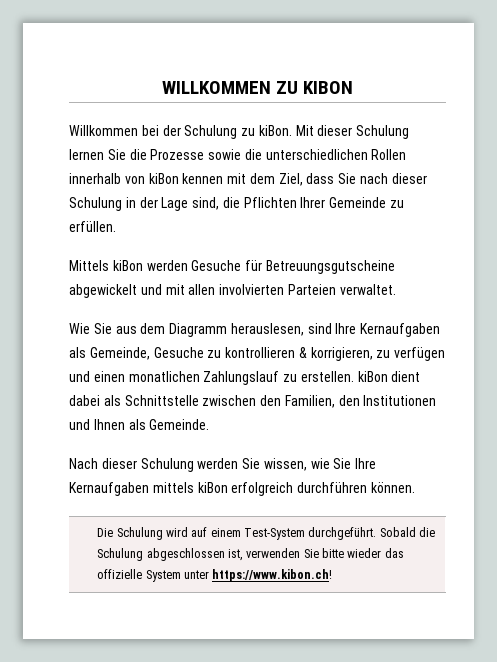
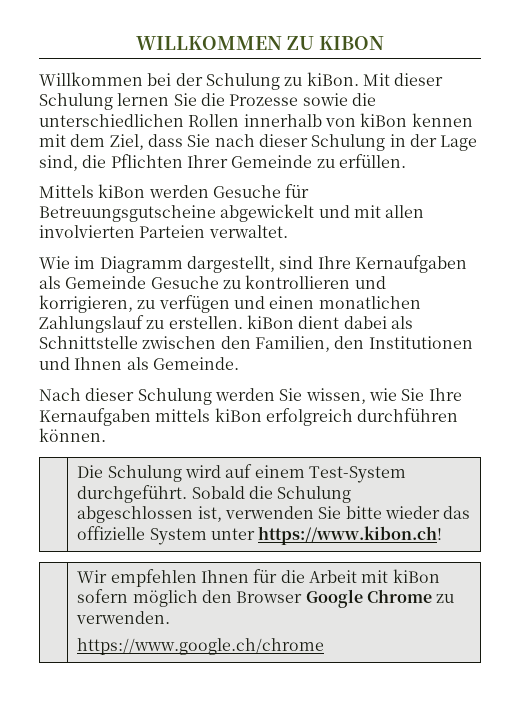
- Wie Sie aus dem Diagramm herauslesen, sind Ihre Kernaufgaben als Gemeinde, Gesuche zu kontrollieren & korrigieren, zu verfügen und einen monatlichen Zahlungslauf zu erstellen. kiBon dient dabei als Schnittstelle zwischen den Familien, den Institutionen und Ihnen als Gemeinde.
+ Wie im Diagramm dargestellt, sind Ihre Kernaufgaben als Gemeinde Gesuche zu kontrollieren und korrigieren, zu verfügen und einen monatlichen Zahlungslauf zu erstellen. kiBon dient dabei als Schnittstelle zwischen den Familien, den Institutionen und Ihnen als Gemeinde.
+ | Wir empfehlen Ihnen für die Arbeit mit kiBon sofern möglich den Browser Google Chrome zu verwenden.
+ https://www.google.ch/chrome

